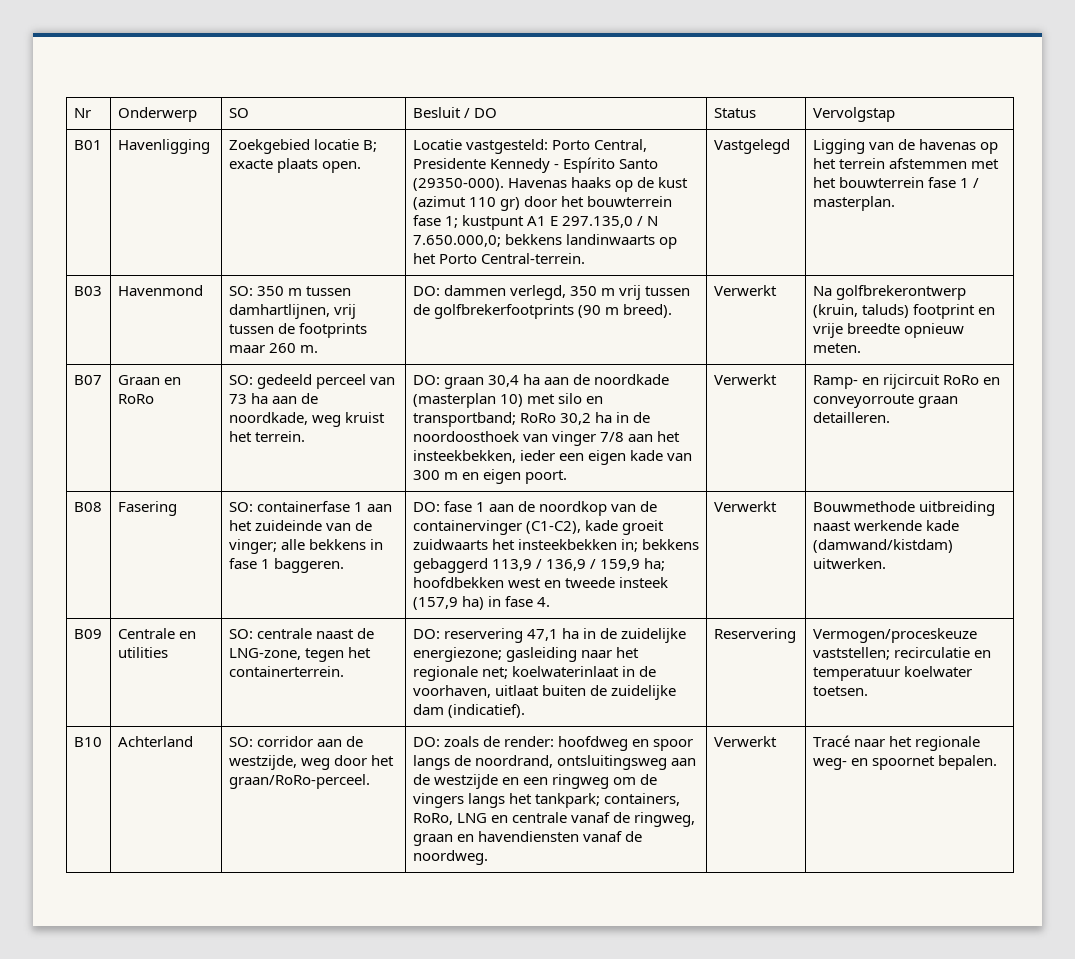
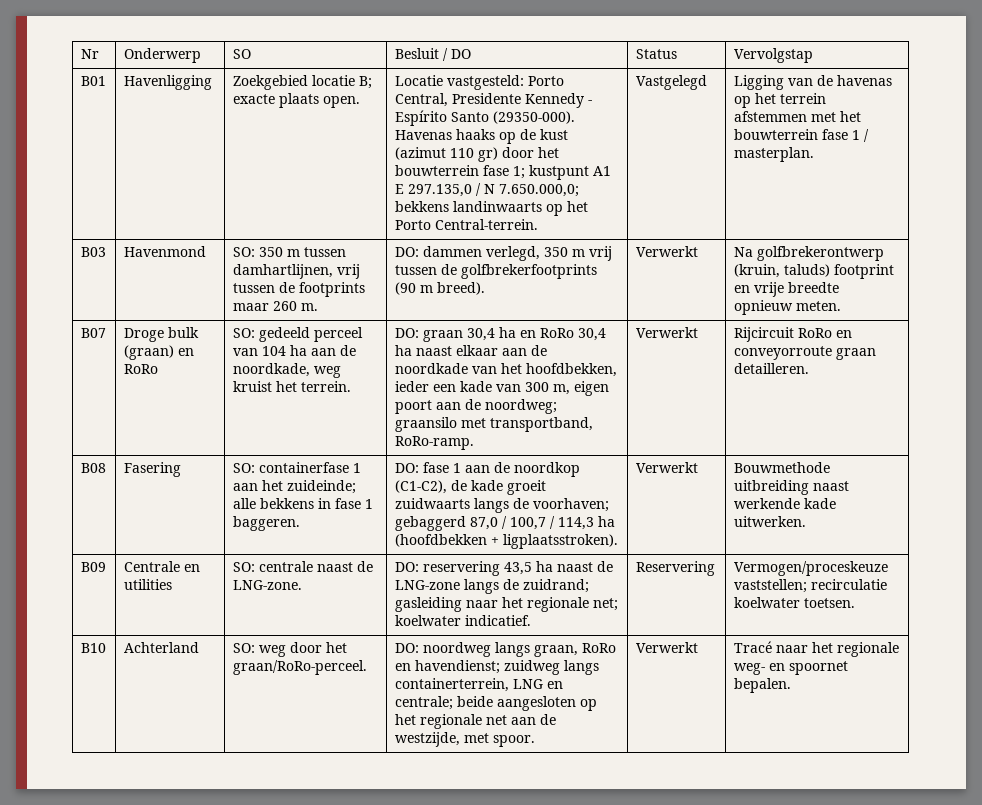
- Graan en RoRo
+ Droge bulk (graan) en RoRo
- SO: gedeeld perceel van 73 ha aan de noordkade, weg kruist het terrein.
+ SO: gedeeld perceel van 104 ha aan de noordkade, weg kruist het terrein.
- DO: graan 30,4 ha aan de noordkade (masterplan 10) met silo en transportband; RoRo 30,2 ha in de noordoosthoek van vinger 7/8 aan het insteekbekken, ieder een eigen kade van 300 m en eigen poort. | Verwerkt | Ramp- en rijcircuit RoRo en conveyorroute graan detailleren.
+ DO: graan 30,4 ha en RoRo 30,4 ha naast elkaar aan de noordkade van het hoofdbekken, ieder een kade van 300 m, eigen poort aan de noordweg; graansilo met transportband, RoRo-ramp. | Verwerkt | Rijcircuit RoRo en conveyorroute graan detailleren.
- SO: containerfase 1 aan het zuideinde van de vinger; alle bekkens in fase 1 baggeren.
+ SO: containerfase 1 aan het zuideinde; alle bekkens in fase 1 baggeren.
- DO: fase 1 aan de noordkop van de containervinger (C1-C2), kade groeit zuidwaarts het insteekbekken in; bekkens gebaggerd 113,9 / 136,9 / 159,9 ha; hoofdbekken west en tweede insteek (157,9 ha) in fase 4.
+ DO: fase 1 aan de noordkop (C1-C2), de kade groeit zuidwaarts langs de voorhaven; gebaggerd 87,0 / 100,7 / 114,3 ha (hoofdbekken + ligplaatsstroken).
- Bouwmethode uitbreiding naast werkende kade (damwand/kistdam) uitwerken.
+ Bouwmethode uitbreiding naast werkende kade uitwerken.
- SO: centrale naast de LNG-zone, tegen het containerterrein. | DO: reservering 47,1 ha in de zuidelijke energiezone; gasleiding naar het regionale net; koelwaterinlaat in de voorhaven, uitlaat buiten de zuidelijke dam (indicatief).
+ SO: centrale naast de LNG-zone. | DO: reservering 43,5 ha naast de LNG-zone langs de zuidrand; gasleiding naar het regionale net; koelwater indicatief.
- Vermogen/proceskeuze vaststellen; recirculatie en temperatuur koelwater toetsen.
+ Vermogen/proceskeuze vaststellen; recirculatie koelwater toetsen.
- SO: corridor aan de westzijde, weg door het graan/RoRo-perceel.
+ SO: weg door het graan/RoRo-perceel.
- DO: zoals de render: hoofdweg en spoor langs de noordrand, ontsluitingsweg aan de westzijde en een ringweg om de vingers langs het tankpark; containers, RoRo, LNG en centrale vanaf de ringweg, graan en havendiensten vanaf de noordweg.
+ DO: noordweg langs graan, RoRo en havendienst; zuidweg langs containerterrein, LNG en centrale; beide aangesloten op het regionale net aan de westzijde, met spoor.

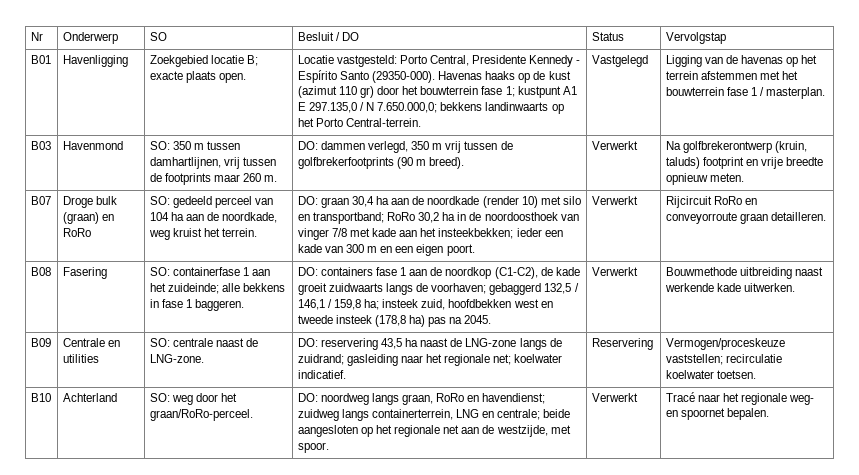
- DO: graan 30,4 ha en RoRo 30,4 ha naast elkaar aan de noordkade van het hoofdbekken, ieder een kade van 300 m, eigen poort aan de noordweg; graansilo met transportband, RoRo-ramp.
+ DO: graan 30,4 ha aan de noordkade (render 10) met silo en transportband; RoRo 30,2 ha in de noordoosthoek van vinger 7/8 met kade aan het insteekbekken; ieder een kade van 300 m en een eigen poort.
- DO: fase 1 aan de noordkop (C1-C2), de kade groeit zuidwaarts langs de voorhaven; gebaggerd 87,0 / 100,7 / 114,3 ha (hoofdbekken + ligplaatsstroken).
+ DO: containers fase 1 aan de noordkop (C1-C2), de kade groeit zuidwaarts langs de voorhaven; gebaggerd 132,5 / 146,1 / 159,8 ha; insteek zuid, hoofdbekken west en tweede insteek (178,8 ha) pas na 2045.

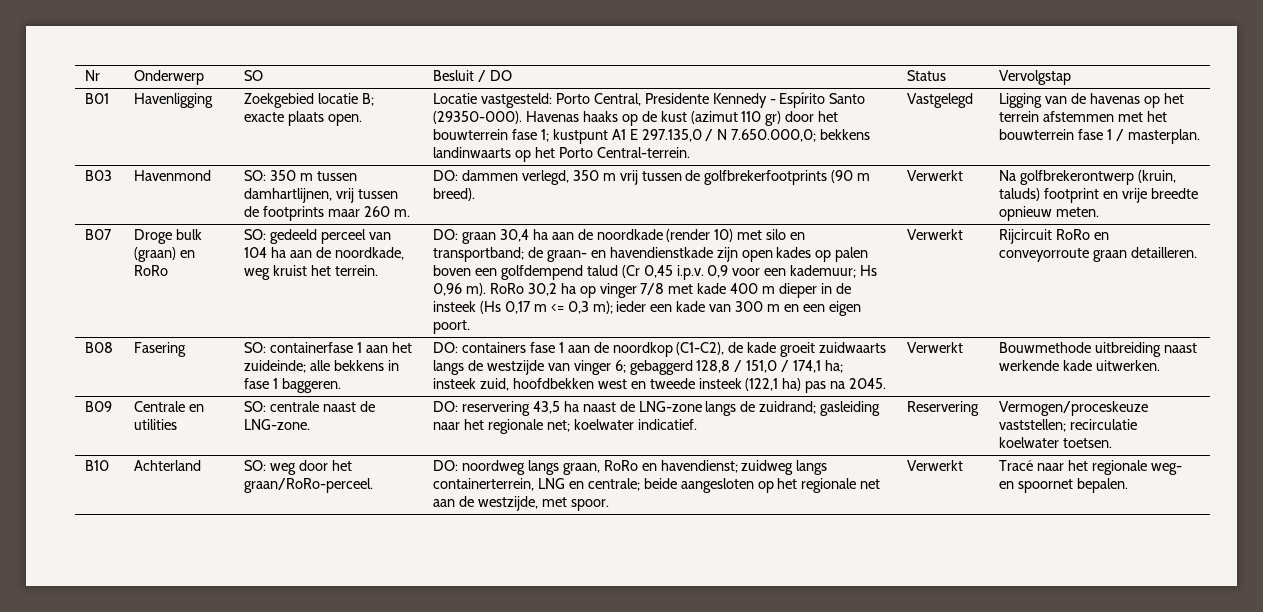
- DO: graan 30,4 ha aan de noordkade (render 10) met silo en transportband; RoRo 30,2 ha in de noordoosthoek van vinger 7/8 met kade aan het insteekbekken; ieder een kade van 300 m en een eigen poort.
+ DO: graan 30,4 ha aan de noordkade (render 10) met silo en transportband; de graan- en havendienstkade zijn open kades op palen boven een golfdempend talud (Cr 0,45 i.p.v. 0,9 voor een kademuur; Hs 0,96 m). RoRo 30,2 ha op vinger 7/8 met kade 400 m dieper in de insteek (Hs 0,17 m <= 0,3 m); ieder een kade van 300 m en een eigen poort.
- DO: containers fase 1 aan de noordkop (C1-C2), de kade groeit zuidwaarts langs de voorhaven; gebaggerd 132,5 / 146,1 / 159,8 ha; insteek zuid, hoofdbekken west en tweede insteek (178,8 ha) pas na 2045.
+ DO: containers fase 1 aan de noordkop (C1-C2), de kade groeit zuidwaarts langs de westzijde van vinger 6; gebaggerd 128,8 / 151,0 / 174,1 ha; insteek zuid, hoofdbekken west en tweede insteek (122,1 ha) pas na 2045.

